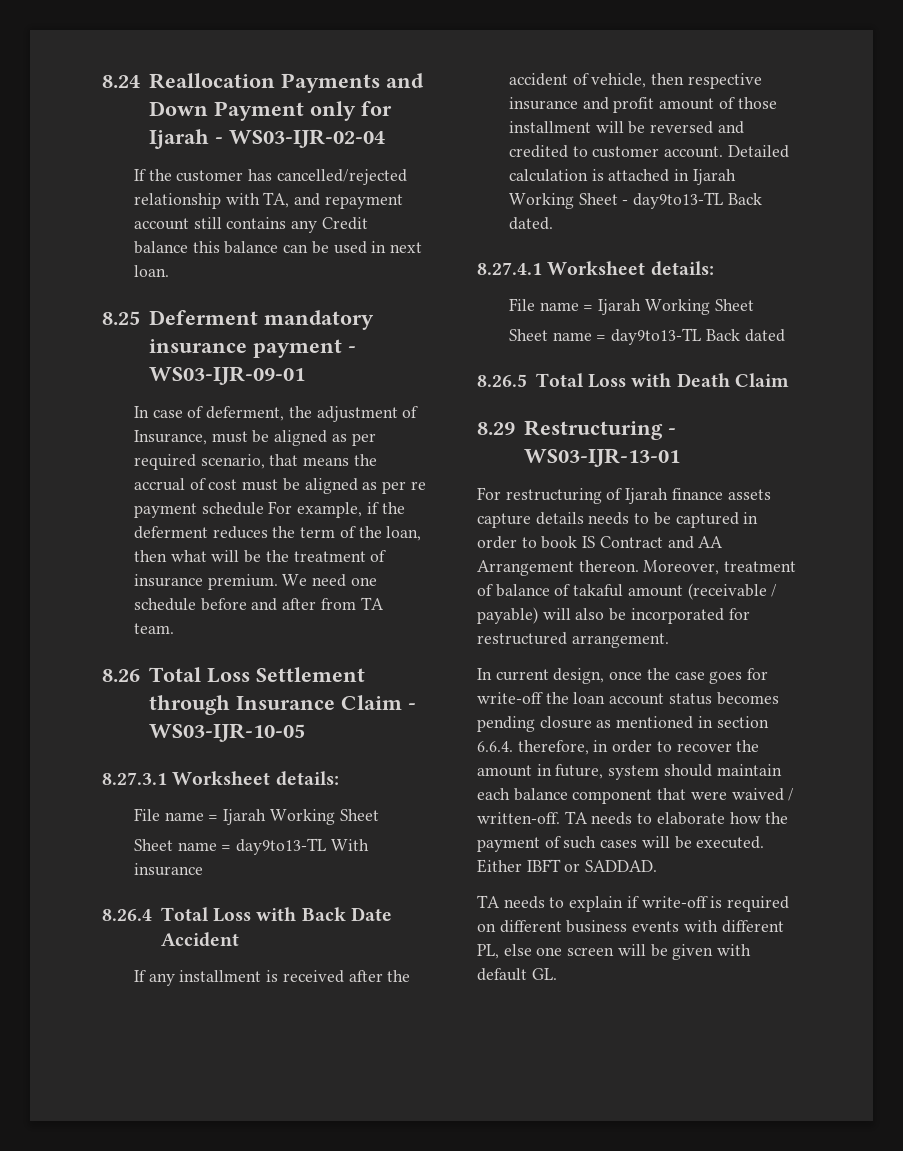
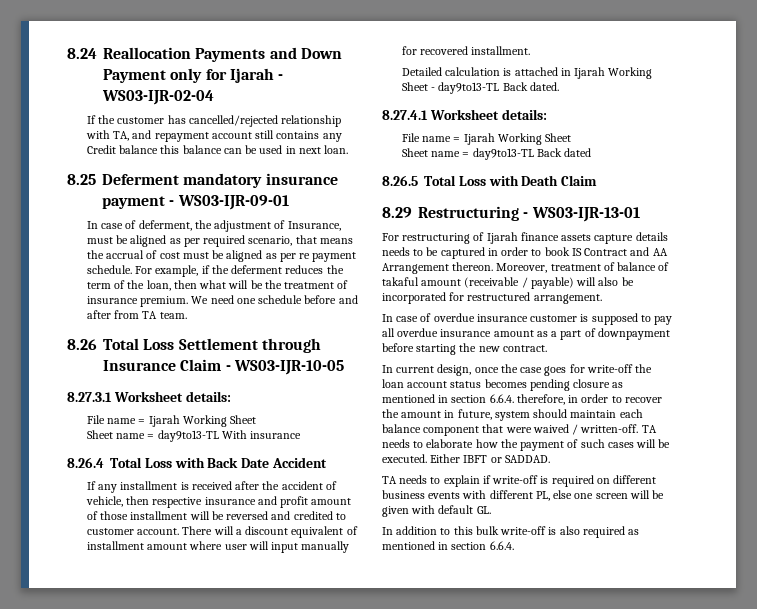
- In case of deferment, the adjustment of Insurance, must be aligned as per required scenario, that means the accrual of cost must be aligned as per re payment schedule For example, if the deferment reduces the term of the loan, then what will be the treatment of insurance premium.
+ In case of deferment, the adjustment of Insurance, must be aligned as per required scenario, that means the accrual of cost must be aligned as per re payment schedule. For example, if the deferment reduces the term of the loan, then what will be the treatment of insurance premium.
- If any installment is received after the accident of vehicle, then respective insurance and profit amount of those installment will be reversed and credited to customer account. Detailed calculation is attached in Ijarah Working Sheet - day9to13-TL Back dated.
+ If any installment is received after the accident of vehicle, then respective insurance and profit amount of those installment will be reversed and credited to customer account. There will a discount equivalent of installment amount where user will input manually for recovered installment.
+ Detailed calculation is attached in Ijarah Working Sheet - day9to13-TL Back dated.
+ In case of overdue insurance customer is supposed to pay all overdue insurance amount as a part of downpayment before starting the new contract.
+ In addition to this bulk write-off is also required as mentioned in section 6.6.4.

